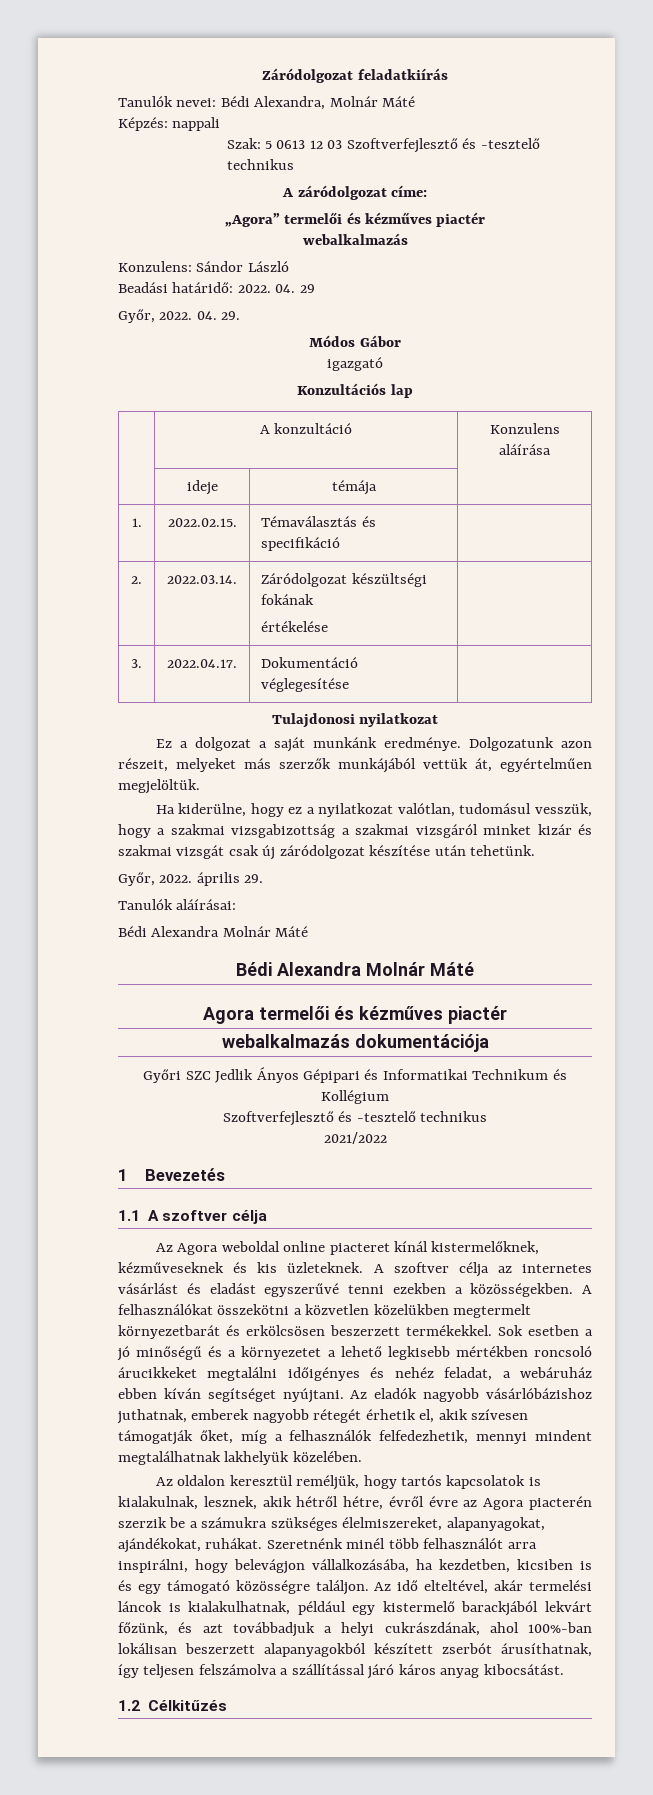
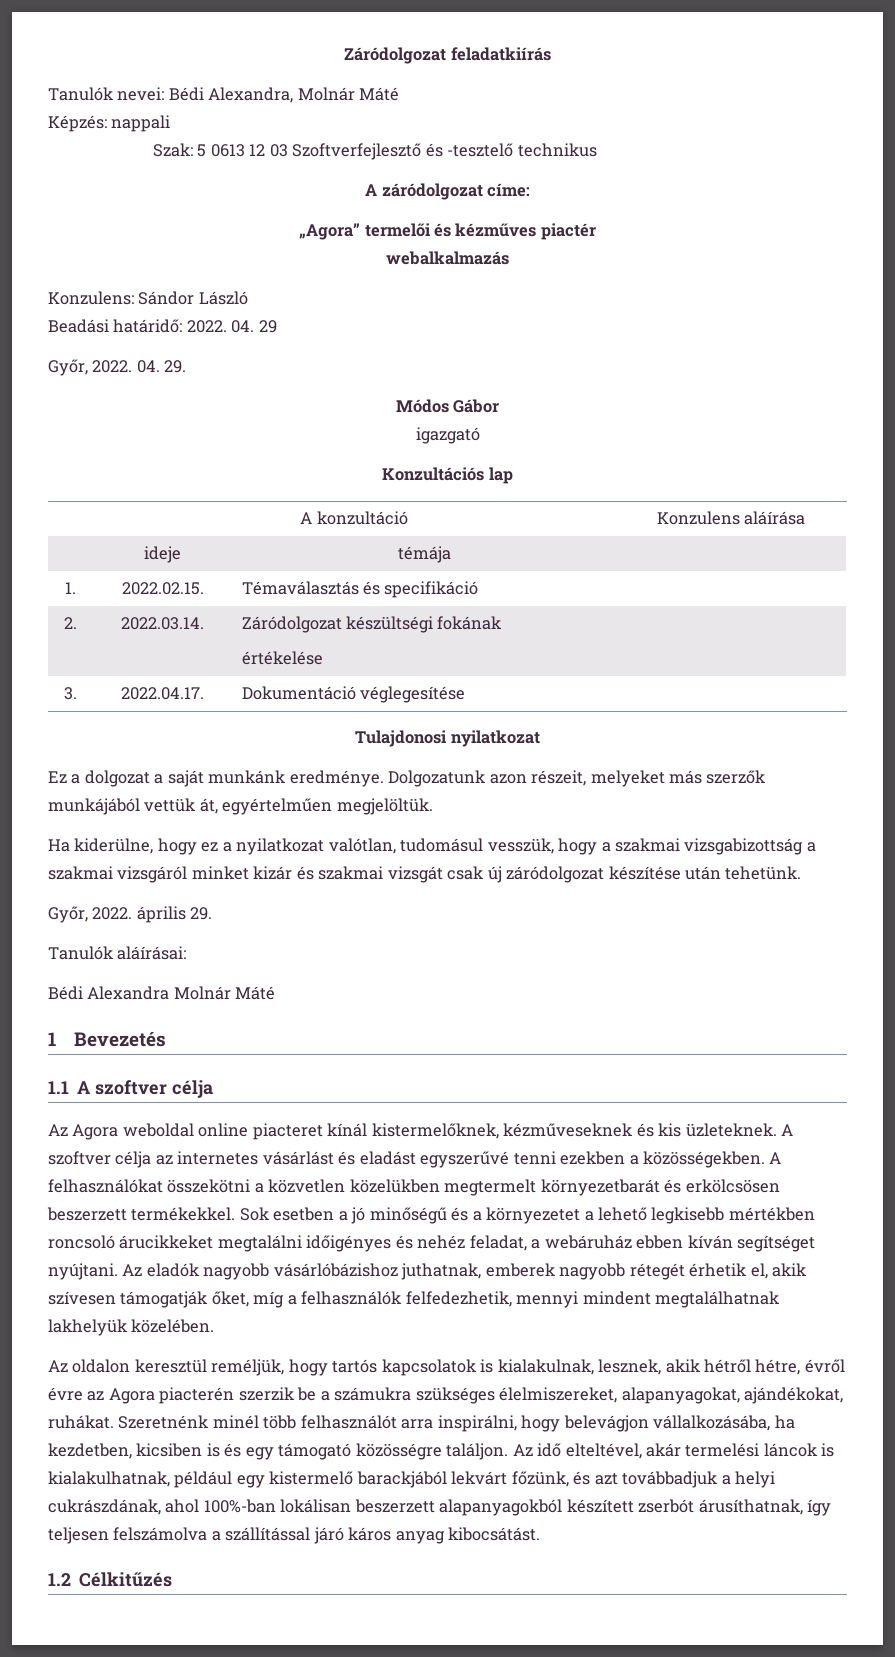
  Tanulók aláírásai:
  Bédi Alexandra Molnár Máté
- Bédi Alexandra Molnár Máté
- Agora termelői és kézműves piactér
- webalkalmazás dokumentációja
- Győri SZC Jedlik Ányos Gépipari és Informatikai Technikum és Kollégium
- Szoftverfejlesztő és -tesztelő technikus
- 2021/2022

